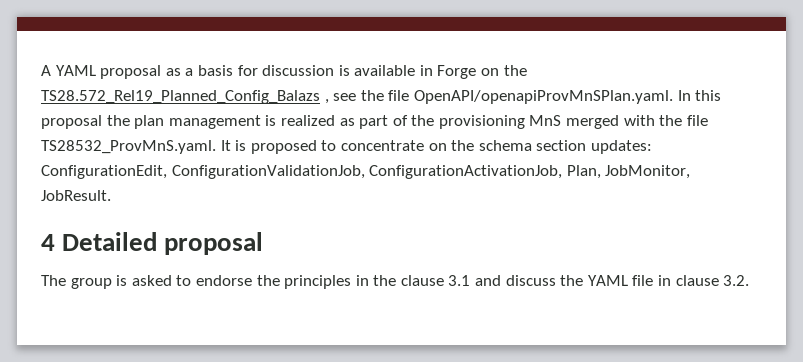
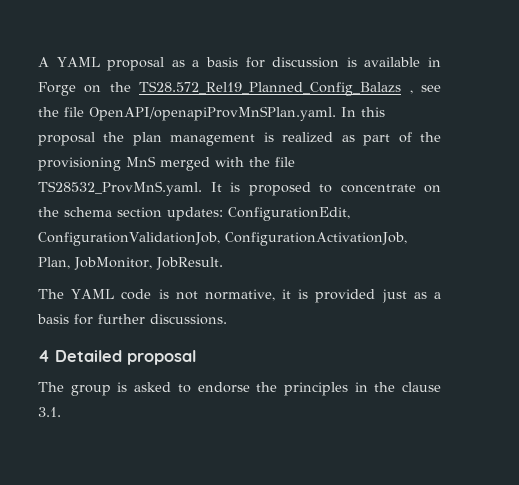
+ The YAML code is not normative, it is provided just as a basis for further discussions.
- The group is asked to endorse the principles in the clause 3.1 and discuss the YAML file in clause 3.2.
+ The group is asked to endorse the principles in the clause 3.1.

